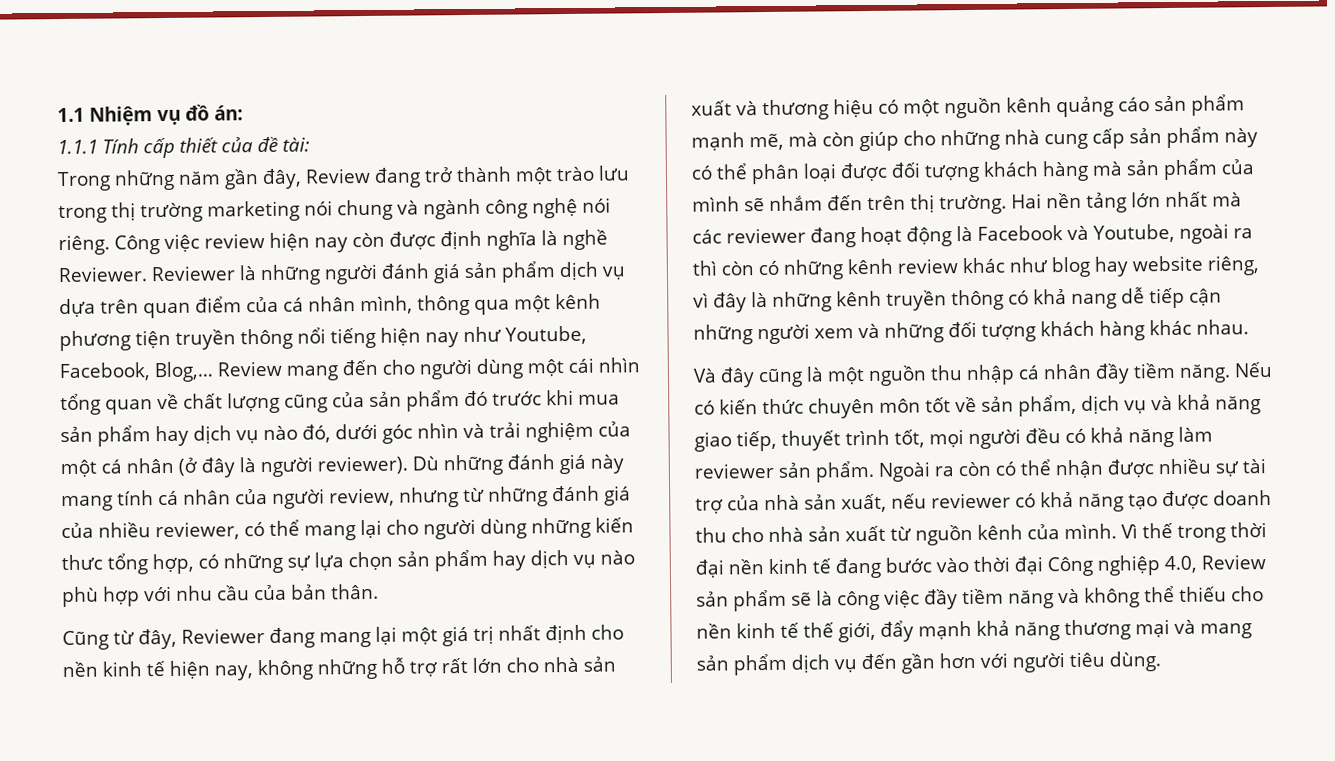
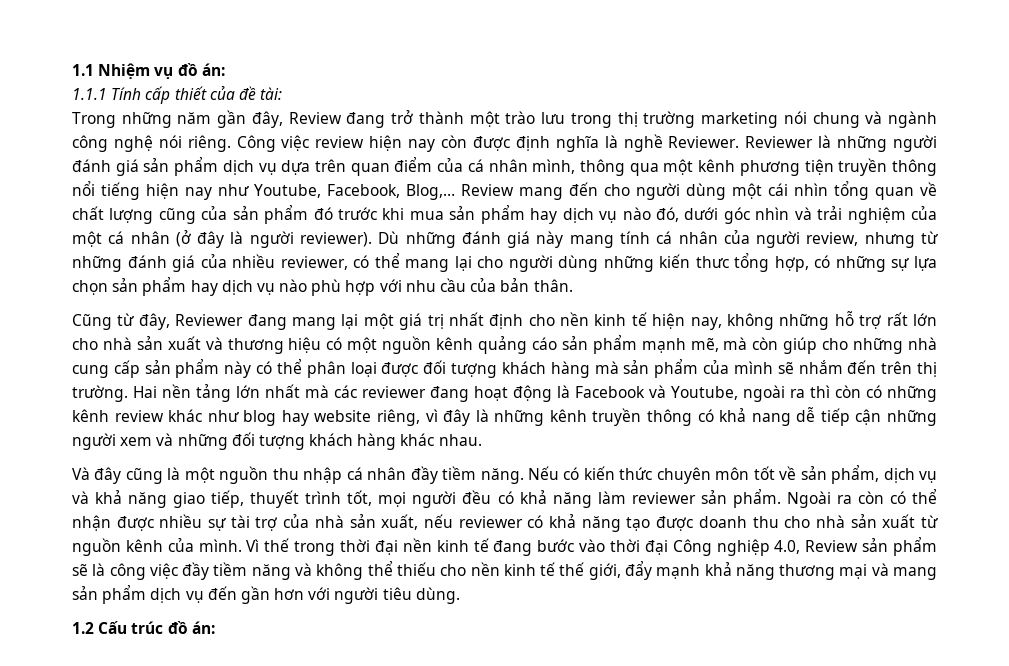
+ 1.2 Cấu trúc đồ án:

